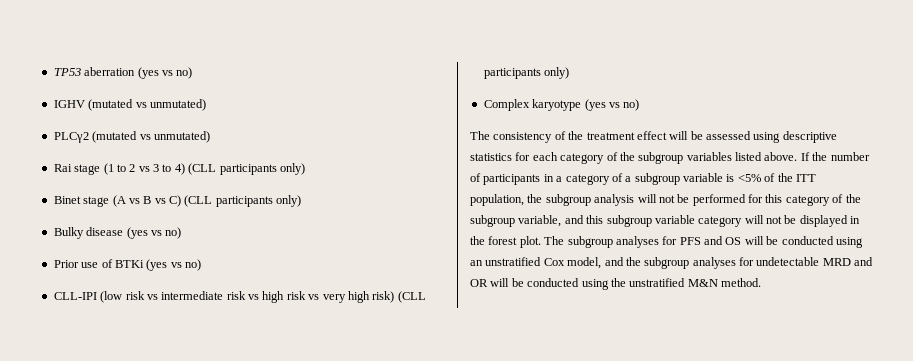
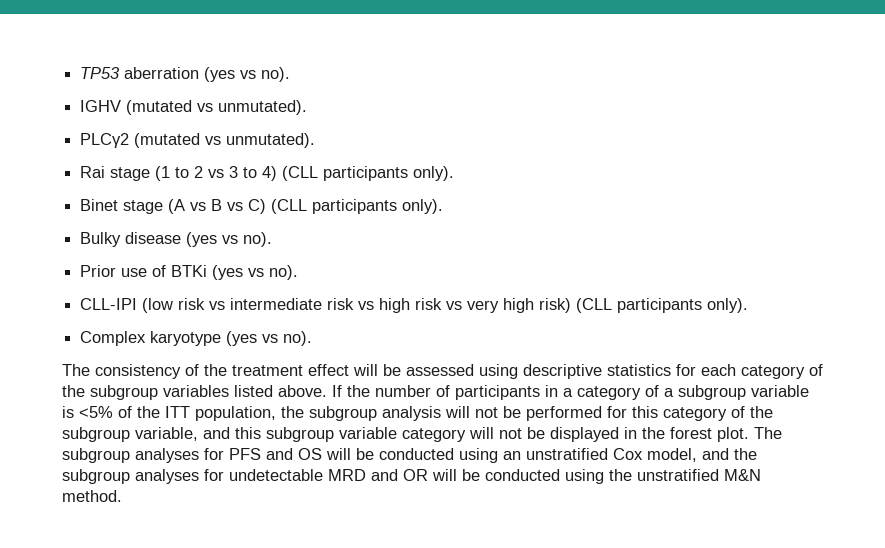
- TP53 aberration (yes vs no)
+ TP53 aberration (yes vs no).
- IGHV (mutated vs unmutated)
+ IGHV (mutated vs unmutated).
- PLCγ2 (mutated vs unmutated)
+ PLCγ2 (mutated vs unmutated).
- Rai stage (1 to 2 vs 3 to 4) (CLL participants only)
+ Rai stage (1 to 2 vs 3 to 4) (CLL participants only).
- Binet stage (A vs B vs C) (CLL participants only)
+ Binet stage (A vs B vs C) (CLL participants only).
- Bulky disease (yes vs no)
+ Bulky disease (yes vs no).
- Prior use of BTKi (yes vs no)
+ Prior use of BTKi (yes vs no).
- CLL-IPI (low risk vs intermediate risk vs high risk vs very high risk) (CLL participants only)
+ CLL-IPI (low risk vs intermediate risk vs high risk vs very high risk) (CLL participants only).
- Complex karyotype (yes vs no)
+ Complex karyotype (yes vs no).

